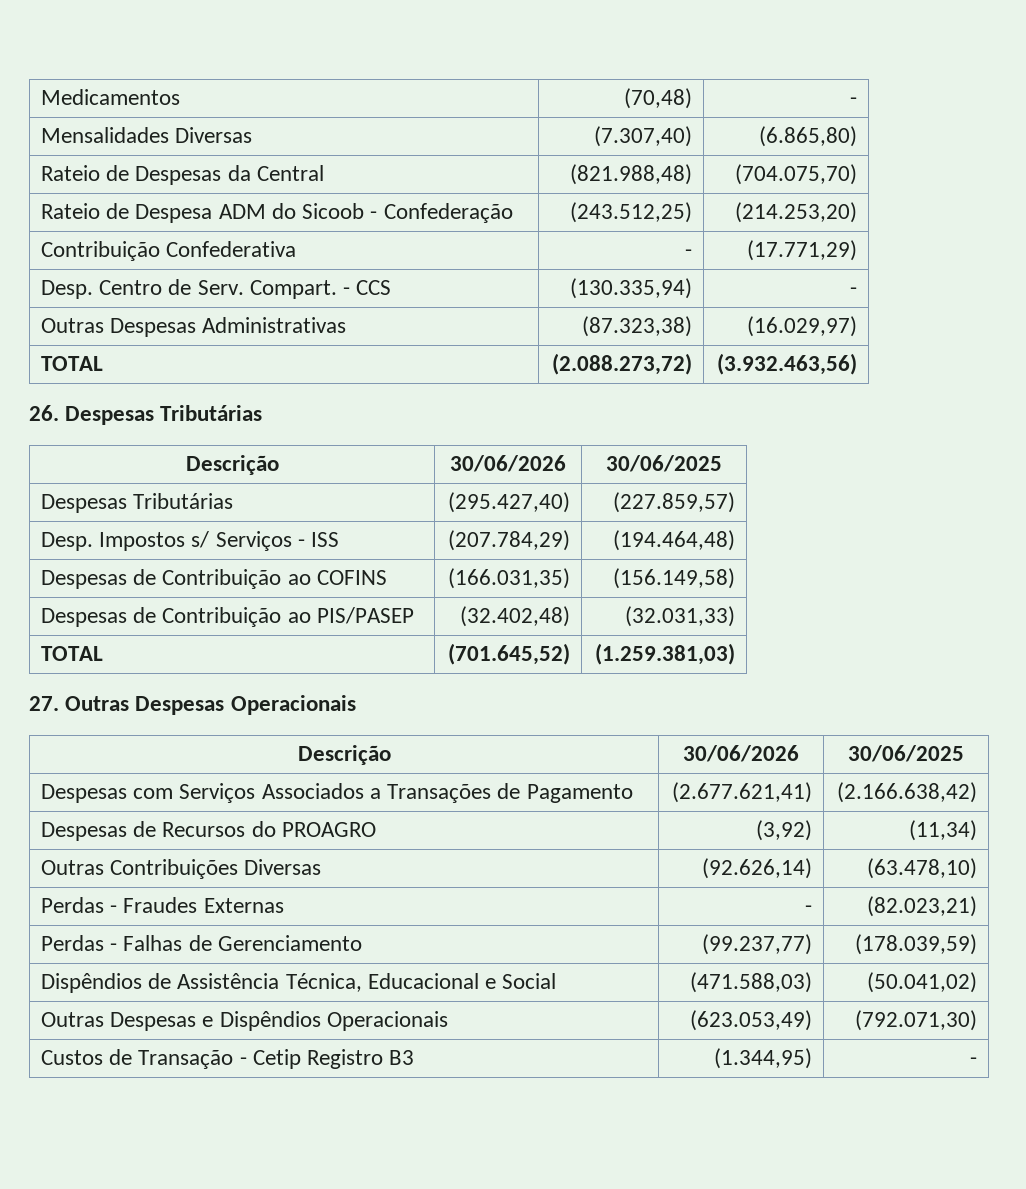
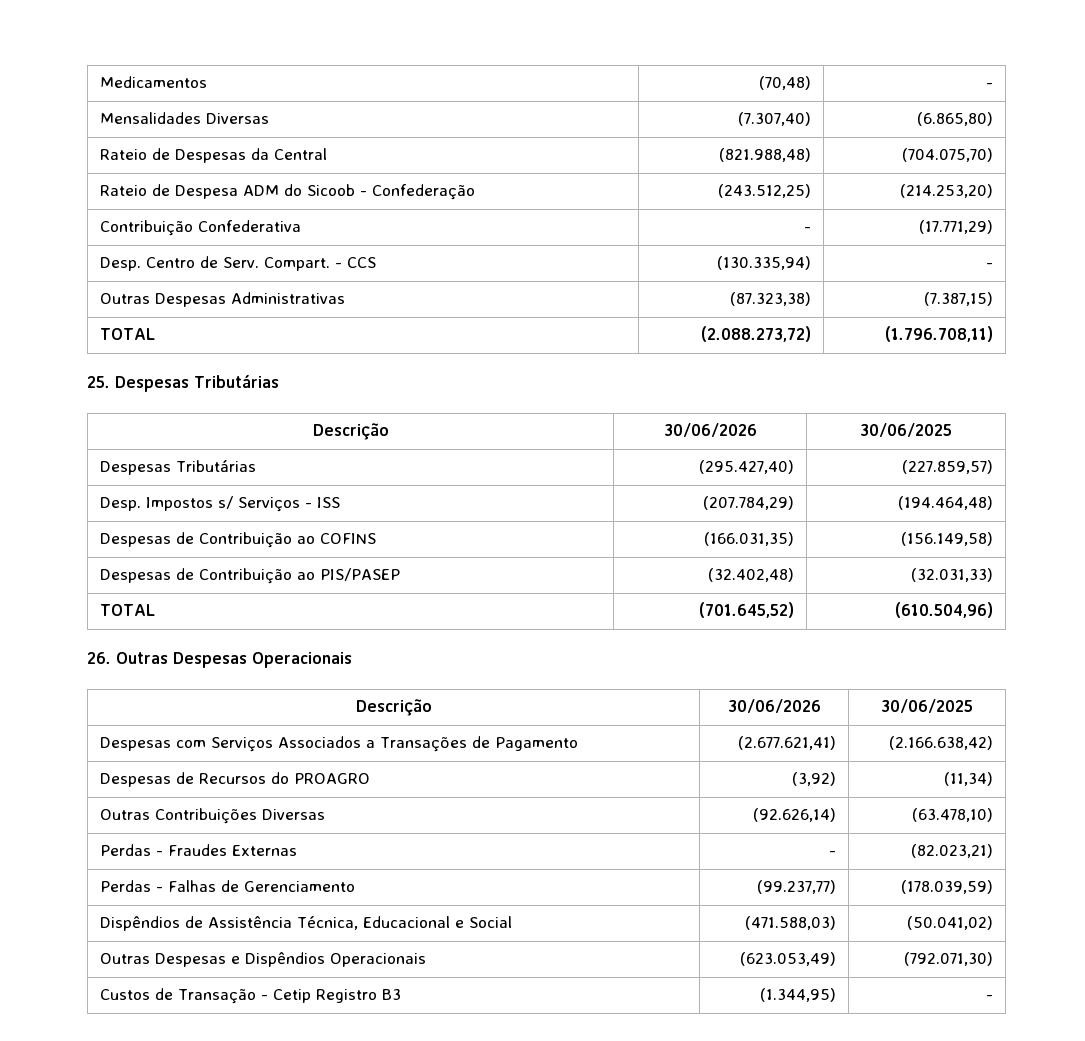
- Outras Despesas Administrativas | (87.323,38) | (16.029,97)
+ Outras Despesas Administrativas | (87.323,38) | (7.387,15)
- TOTAL | (2.088.273,72) | (3.932.463,56)
- 26. Despesas Tributárias
+ TOTAL | (2.088.273,72) | (1.796.708,11)
+ 25. Despesas Tributárias
- TOTAL | (701.645,52) | (1.259.381,03)
- 27. Outras Despesas Operacionais
+ TOTAL | (701.645,52) | (610.504,96)
+ 26. Outras Despesas Operacionais

